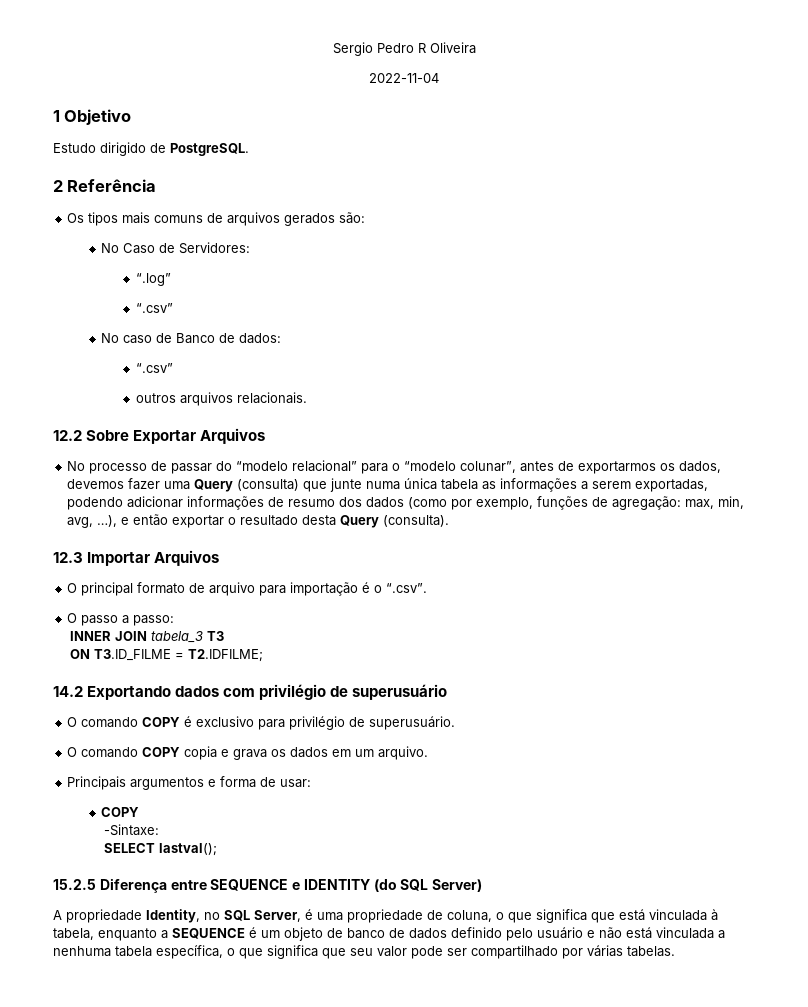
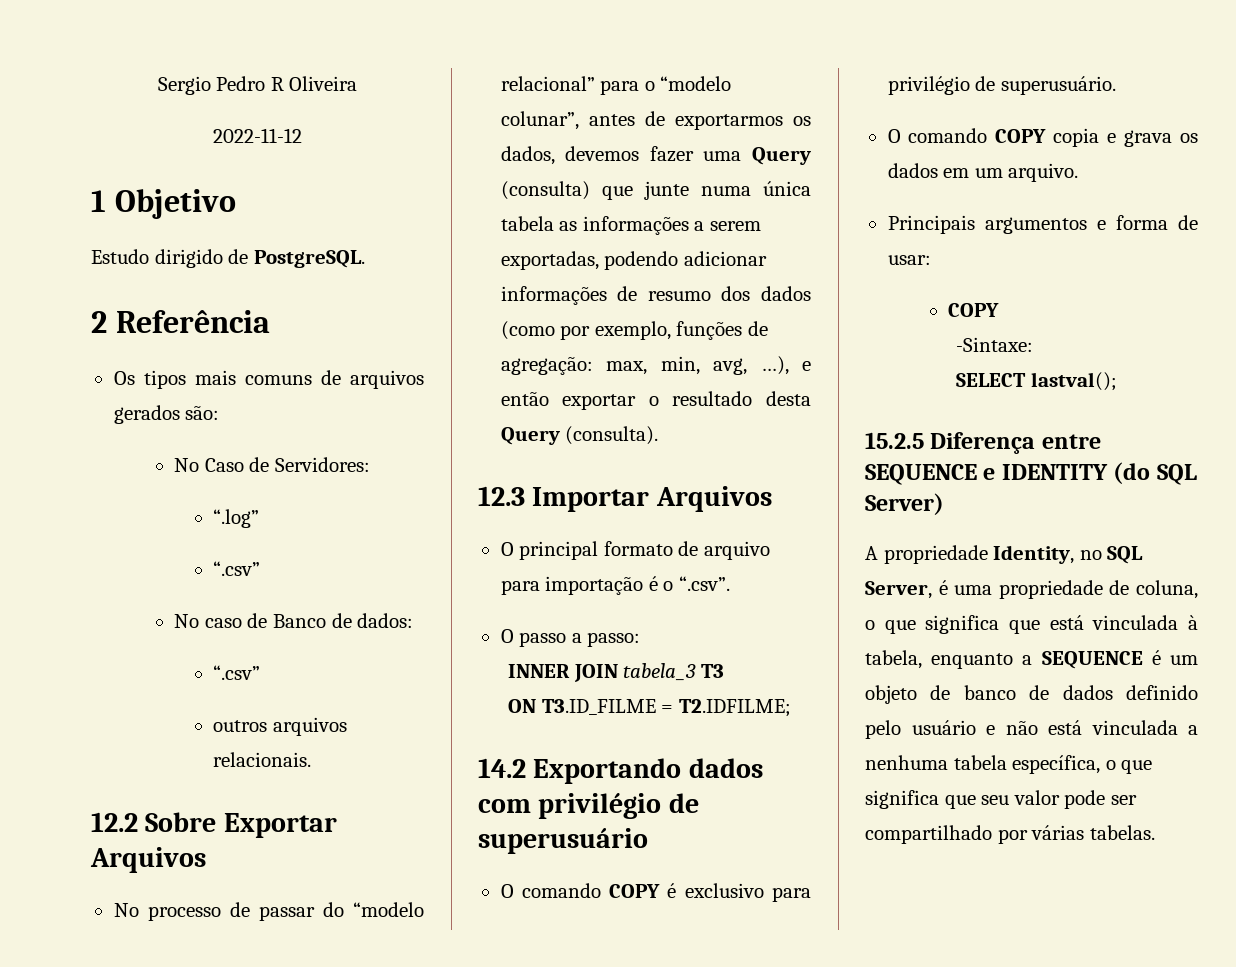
- 2022-11-04
+ 2022-11-12

